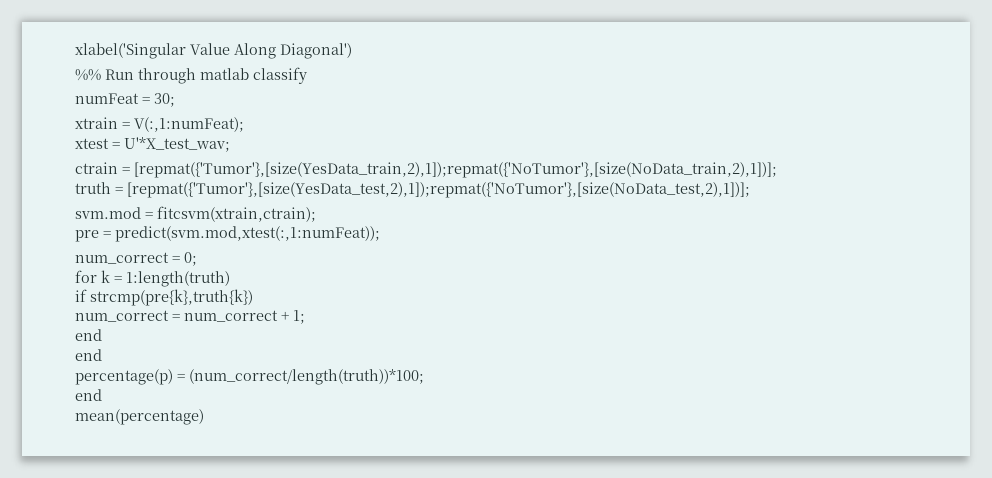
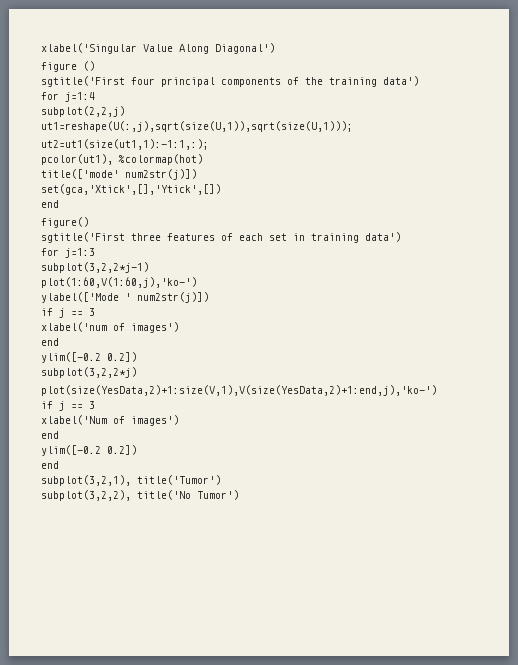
- %% Run through matlab classify
- numFeat = 30;
- xtrain = V(:,1:numFeat);
- xtest = U'*X_test_wav;
- ctrain = [repmat({'Tumor'},[size(YesData_train,2),1]);repmat({'NoTumor'},[size(NoData_train,2),1])];
- truth = [repmat({'Tumor'},[size(YesData_test,2),1]);repmat({'NoTumor'},[size(NoData_test,2),1])];
- svm.mod = fitcsvm(xtrain,ctrain);
- pre = predict(svm.mod,xtest(:,1:numFeat));
- num_correct = 0;
- for k = 1:length(truth)
- if strcmp(pre{k},truth{k})
- num_correct = num_correct + 1;
+ figure ()
+ sgtitle('First four principal components of the training data')
+ for j=1:4
+ subplot(2,2,j)
+ ut1=reshape(U(:,j),sqrt(size(U,1)),sqrt(size(U,1)));
+ ut2=ut1(size(ut1,1):-1:1,:);
+ pcolor(ut1), %colormap(hot)
+ title(['mode' num2str(j)])
+ set(gca,'Xtick',[],'Ytick',[])
  end
+ figure()
+ sgtitle('First three features of each set in training data')
+ for j=1:3
+ subplot(3,2,2*j-1)
+ plot(1:60,V(1:60,j),'ko-')
+ ylabel(['Mode ' num2str(j)])
+ if j == 3
+ xlabel('num of images')
  end
- percentage(p) = (num_correct/length(truth))*100;
+ ylim([-0.2 0.2])
+ subplot(3,2,2*j)
+ plot(size(YesData,2)+1:size(V,1),V(size(YesData,2)+1:end,j),'ko-')
+ if j == 3
+ xlabel('Num of images')
  end
- mean(percentage)
+ ylim([-0.2 0.2])
+ end
+ subplot(3,2,1), title('Tumor')
+ subplot(3,2,2), title('No Tumor')

